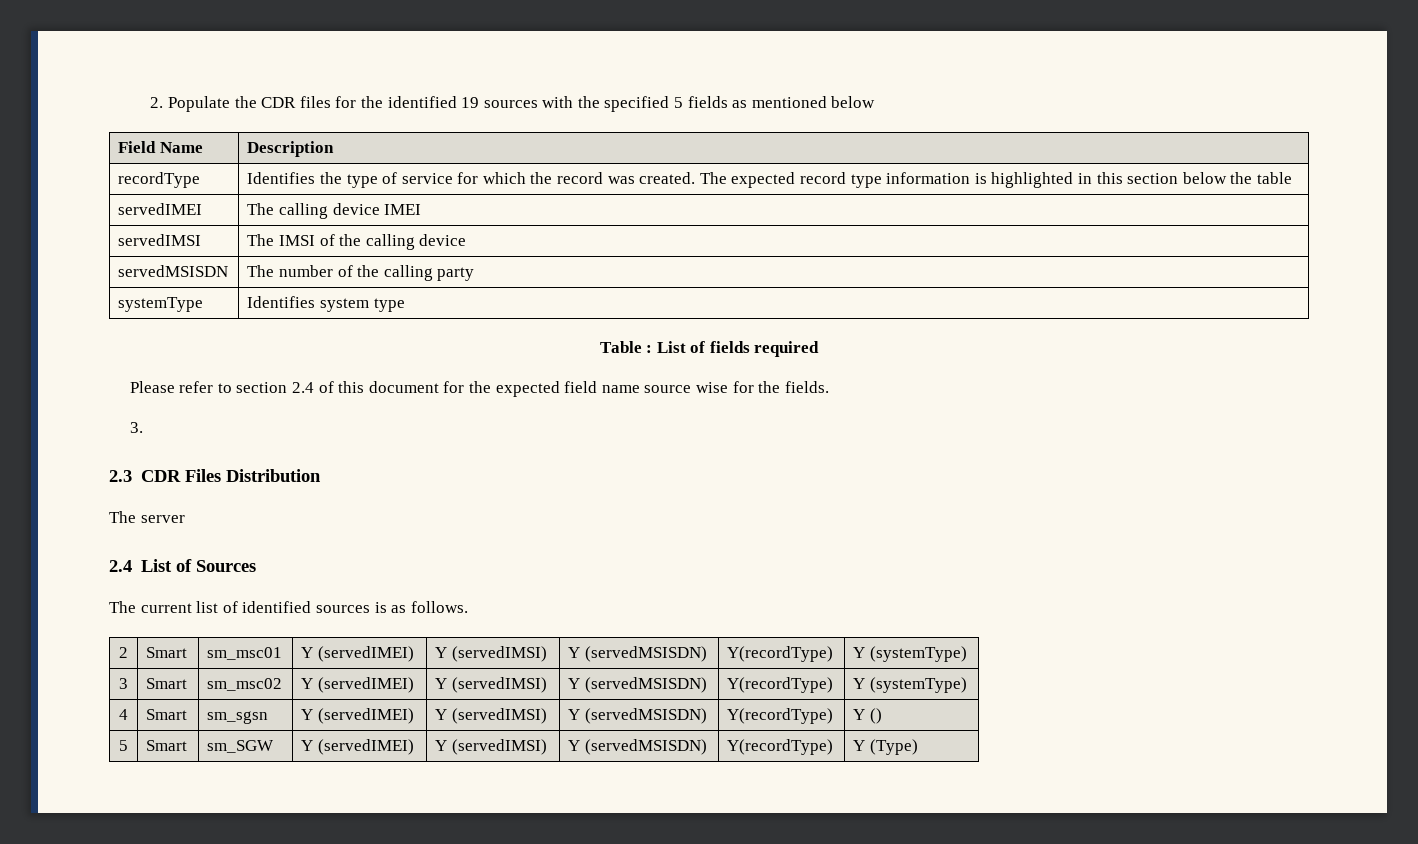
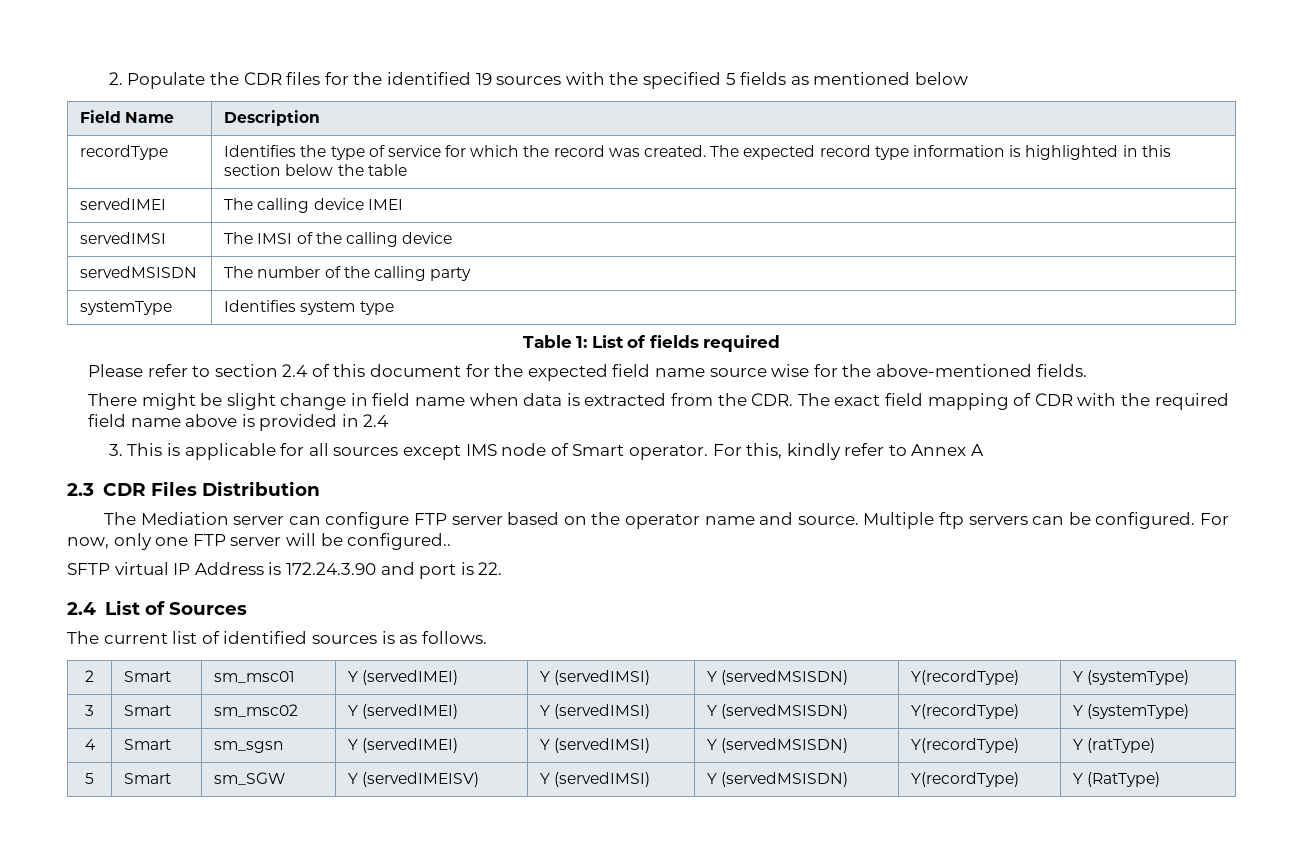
- Table : List of fields required
+ Table 1: List of fields required
- Please refer to section 2.4 of this document for the expected field name source wise for the fields.
+ Please refer to section 2.4 of this document for the expected field name source wise for the above-mentioned fields.
- 3.
+ There might be slight change in field name when data is extracted from the CDR. The exact field mapping of CDR with the required field name above is provided in 2.4
+ 3. This is applicable for all sources except IMS node of Smart operator. For this, kindly refer to Annex A
- The server
+ The Mediation server can configure FTP server based on the operator name and source. Multiple ftp servers can be configured. For now, only one FTP server will be configured..
+ SFTP virtual IP Address is 172.24.3.90 and port is 22.
- 4 | Smart | sm_sgsn | Y (servedIMEI) | Y (servedIMSI) | Y (servedMSISDN) | Y(recordType) | Y ()
+ 4 | Smart | sm_sgsn | Y (servedIMEI) | Y (servedIMSI) | Y (servedMSISDN) | Y(recordType) | Y (ratType)
- 5 | Smart | sm_SGW | Y (servedIMEI) | Y (servedIMSI) | Y (servedMSISDN) | Y(recordType) | Y (Type)
+ 5 | Smart | sm_SGW | Y (servedIMEISV) | Y (servedIMSI) | Y (servedMSISDN) | Y(recordType) | Y (RatType)

